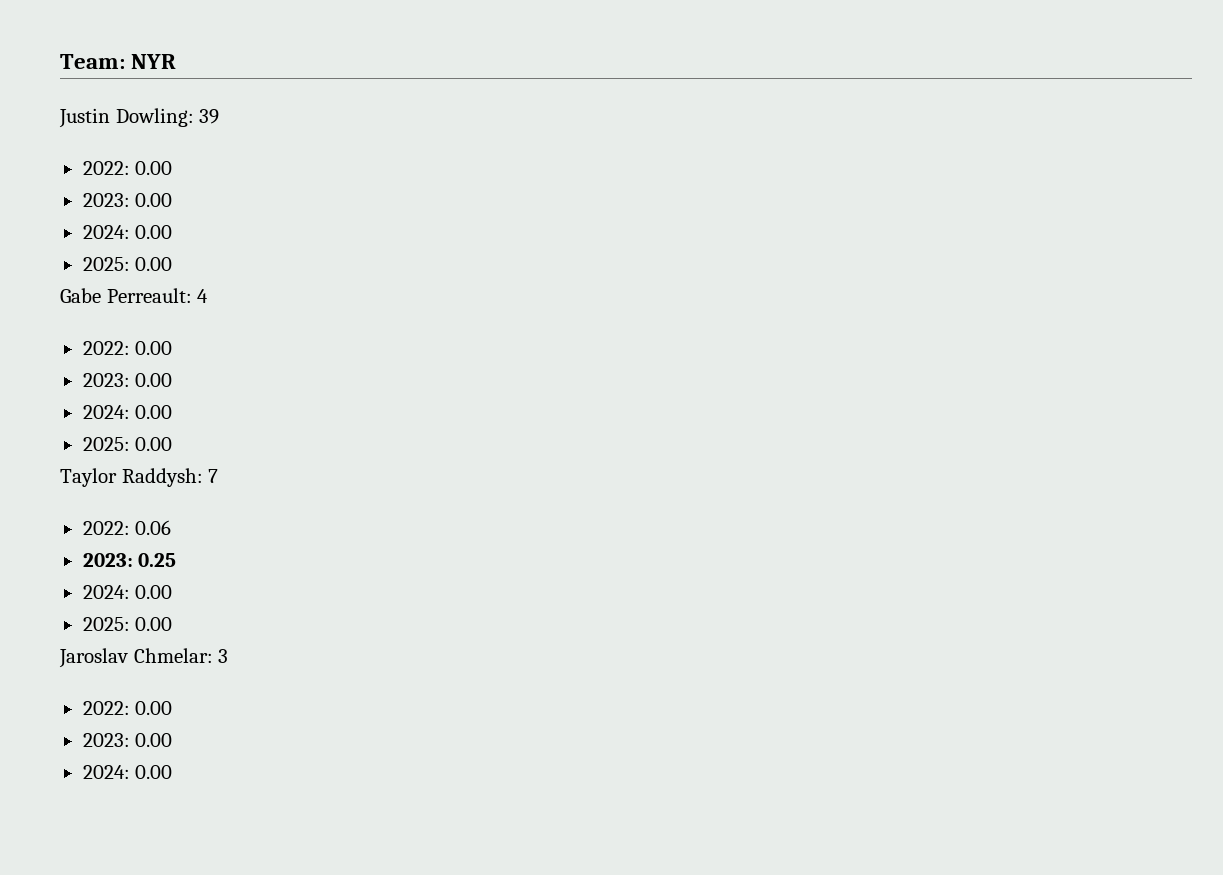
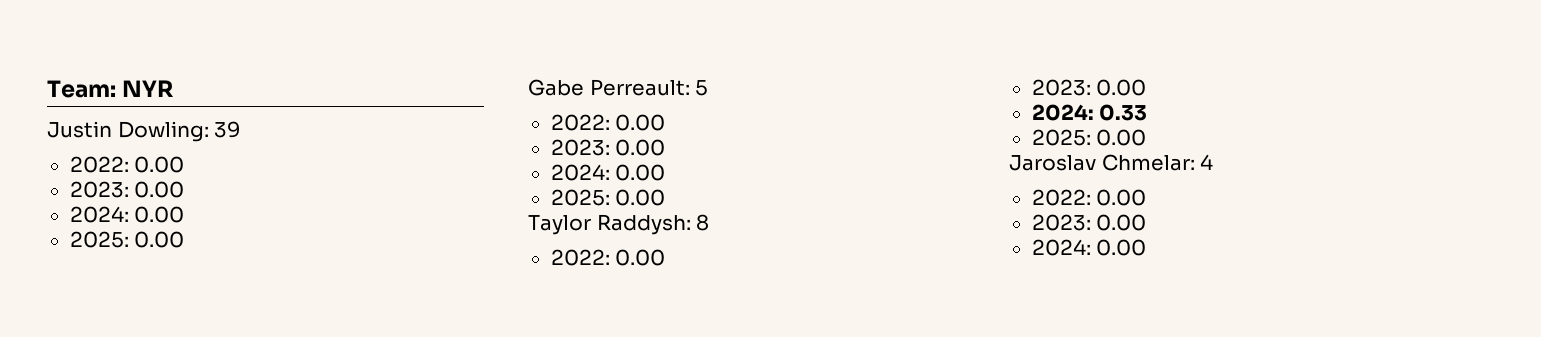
- Gabe Perreault: 4
+ Gabe Perreault: 5
- Taylor Raddysh: 7
- 2022: 0.06
- 2023: 0.25
- 2024: 0.00
+ Taylor Raddysh: 8
+ 2022: 0.00
+ 2023: 0.00
+ 2024: 0.33
- Jaroslav Chmelar: 3
+ Jaroslav Chmelar: 4

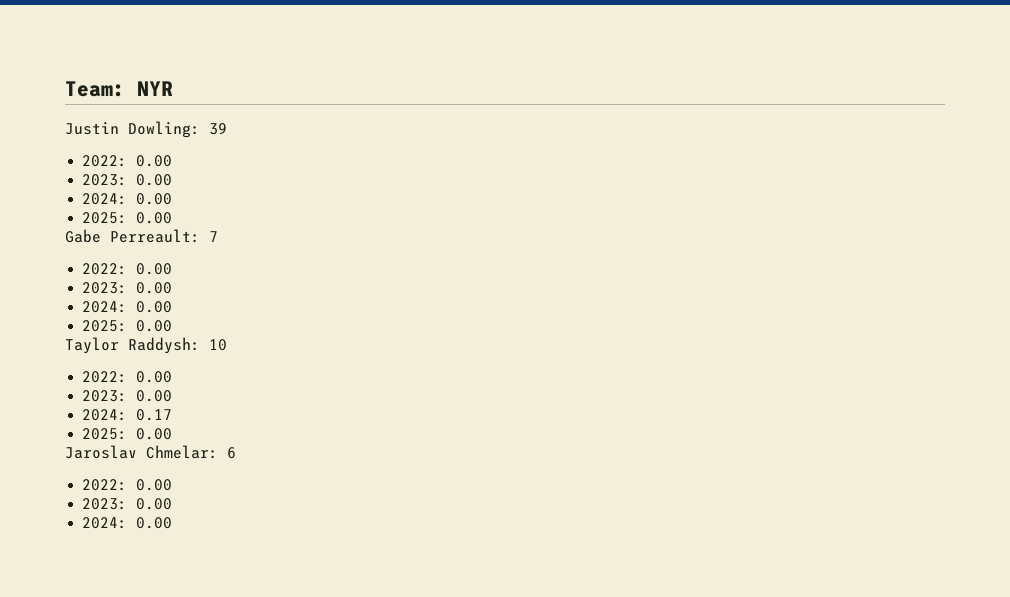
- Gabe Perreault: 5
+ Gabe Perreault: 7
- Taylor Raddysh: 8
+ Taylor Raddysh: 10
  2022: 0.00
  2023: 0.00
- 2024: 0.33
+ 2024: 0.17
- Jaroslav Chmelar: 4
+ Jaroslav Chmelar: 6

